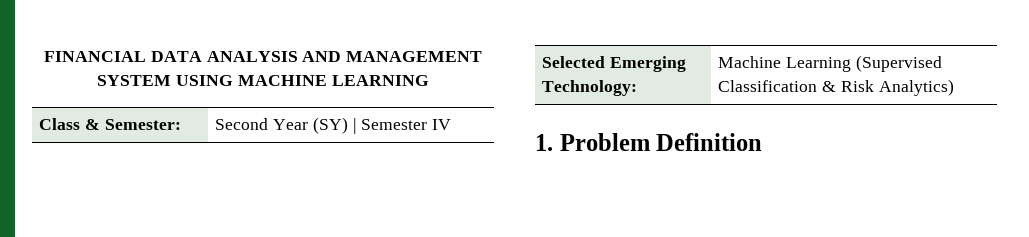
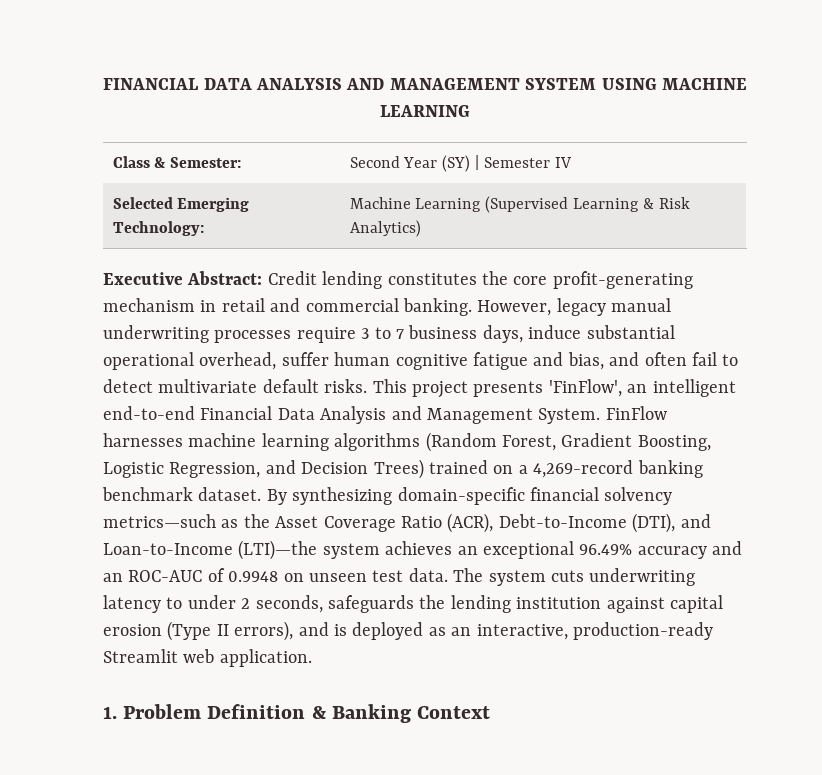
- Selected Emerging Technology: | Machine Learning (Supervised Classification & Risk Analytics)
+ Selected Emerging Technology: | Machine Learning (Supervised Learning & Risk Analytics)
+ Executive Abstract: Credit lending constitutes the core profit-generating mechanism in retail and commercial banking. However, legacy manual underwriting processes require 3 to 7 business days, induce substantial operational overhead, suffer human cognitive fatigue and bias, and often fail to detect multivariate default risks. This project presents 'FinFlow', an intelligent end-to-end Financial Data Analysis and Management System. FinFlow harnesses machine learning algorithms (Random Forest, Gradient Boosting, Logistic Regression, and Decision Trees) trained on a 4,269-record banking benchmark dataset. By synthesizing domain-specific financial solvency metrics—such as the Asset Coverage Ratio (ACR), Debt-to-Income (DTI), and Loan-to-Income (LTI)—the system achieves an exceptional 96.49% accuracy and an ROC-AUC of 0.9948 on unseen test data. The system cuts underwriting latency to under 2 seconds, safeguards the lending institution against capital erosion (Type II errors), and is deployed as an interactive, production-ready Streamlit web application.
- 1. Problem Definition
+ 1. Problem Definition & Banking Context

